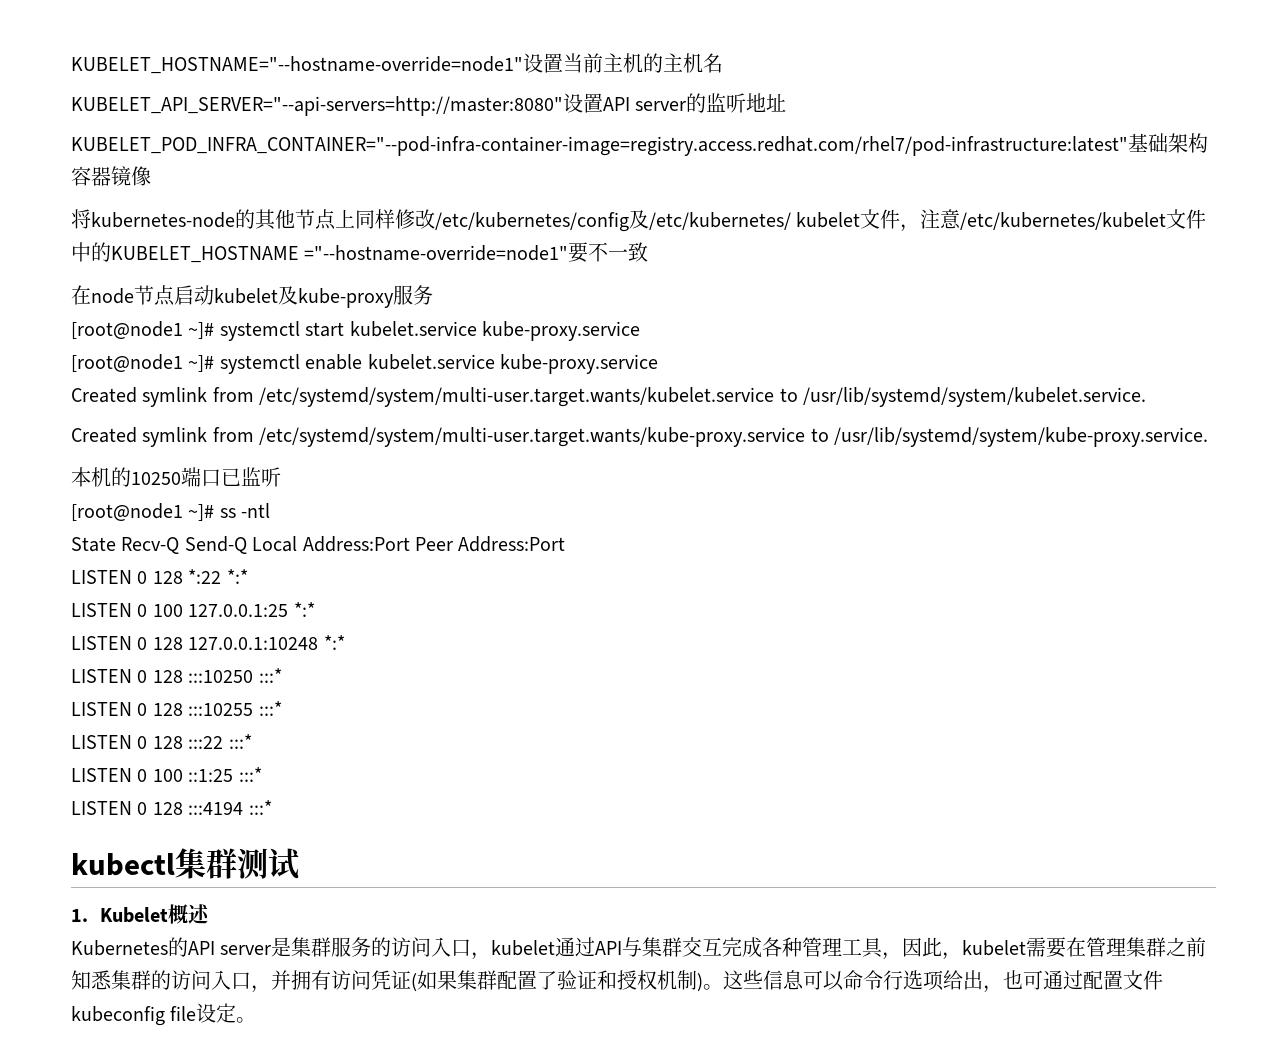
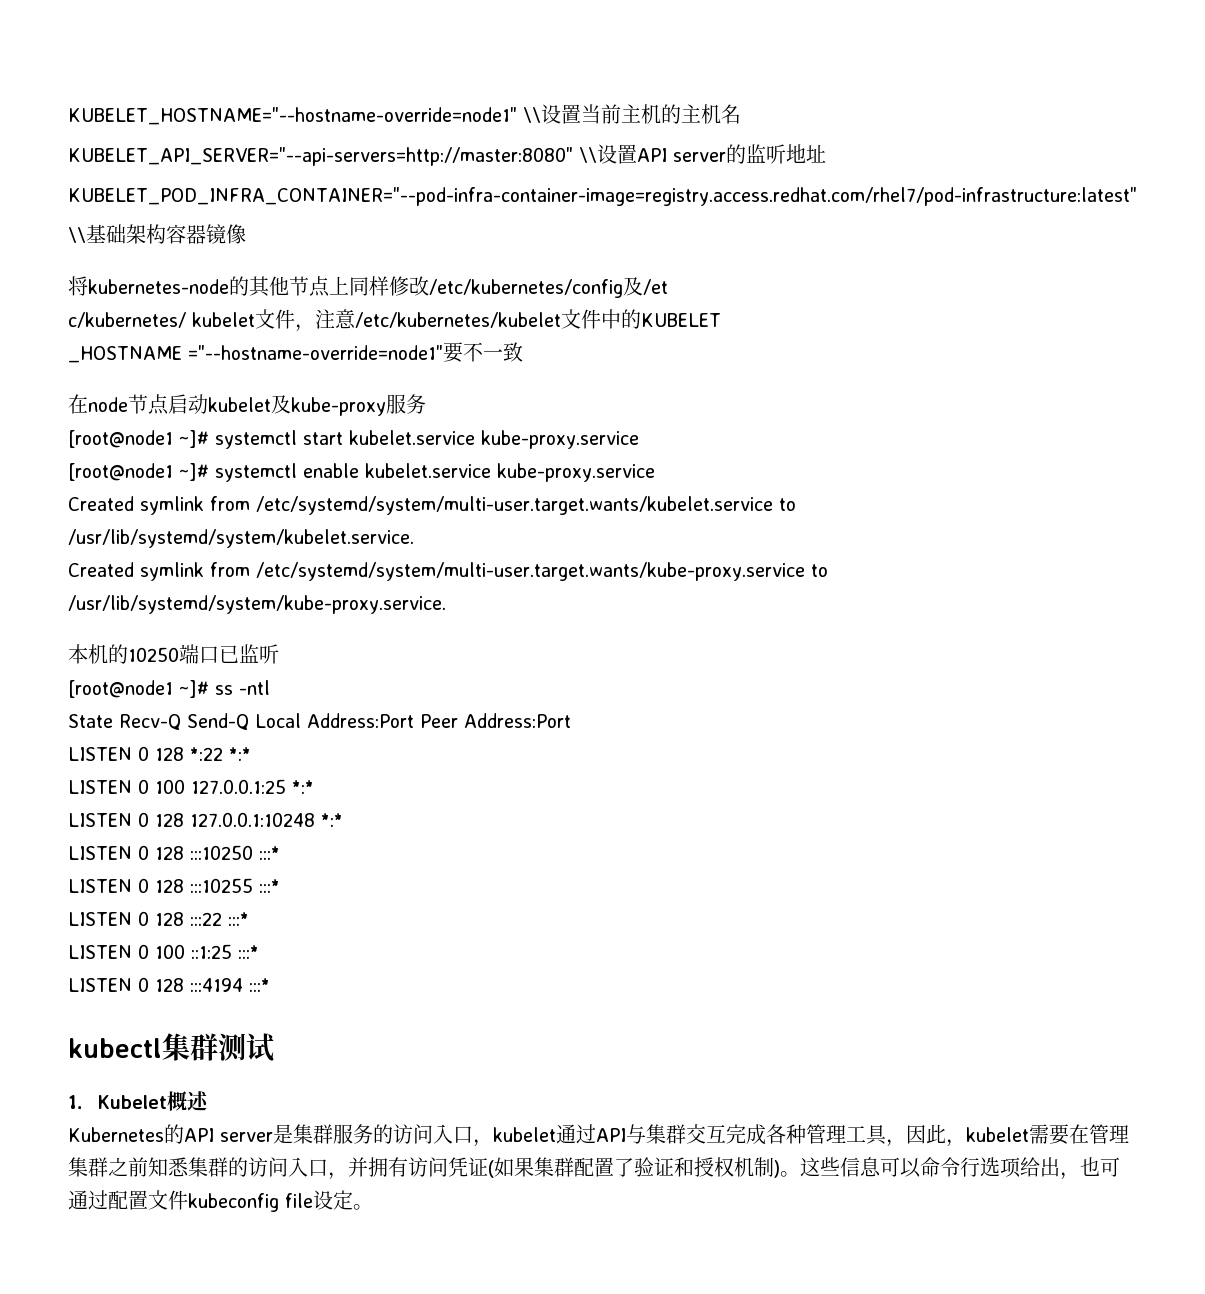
- KUBELET_HOSTNAME="--hostname-override=node1"设置当前主机的主机名
+ KUBELET_HOSTNAME="--hostname-override=node1" \\设置当前主机的主机名
- KUBELET_API_SERVER="--api-servers=http://master:8080"设置API server的监听地址
+ KUBELET_API_SERVER="--api-servers=http://master:8080" \\设置API server的监听地址
- KUBELET_POD_INFRA_CONTAINER="--pod-infra-container-image=registry.access.redhat.com/rhel7/pod-infrastructure:latest"基础架构容器镜像
+ KUBELET_POD_INFRA_CONTAINER="--pod-infra-container-image=registry.access.redhat.com/rhel7/pod-infrastructure:latest"
+ \\基础架构容器镜像
- 将kubernetes-node的其他节点上同样修改/etc/kubernetes/config及/etc/kubernetes/ kubelet文件，注意/etc/kubernetes/kubelet文件中的KUBELET_HOSTNAME ="--hostname-override=node1"要不一致
+ 将kubernetes-node的其他节点上同样修改/etc/kubernetes/config及/et
+ c/kubernetes/ kubelet文件，注意/etc/kubernetes/kubelet文件中的KUBELET
+ _HOSTNAME ="--hostname-override=node1"要不一致

